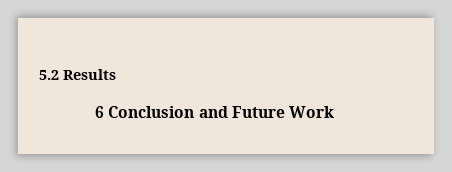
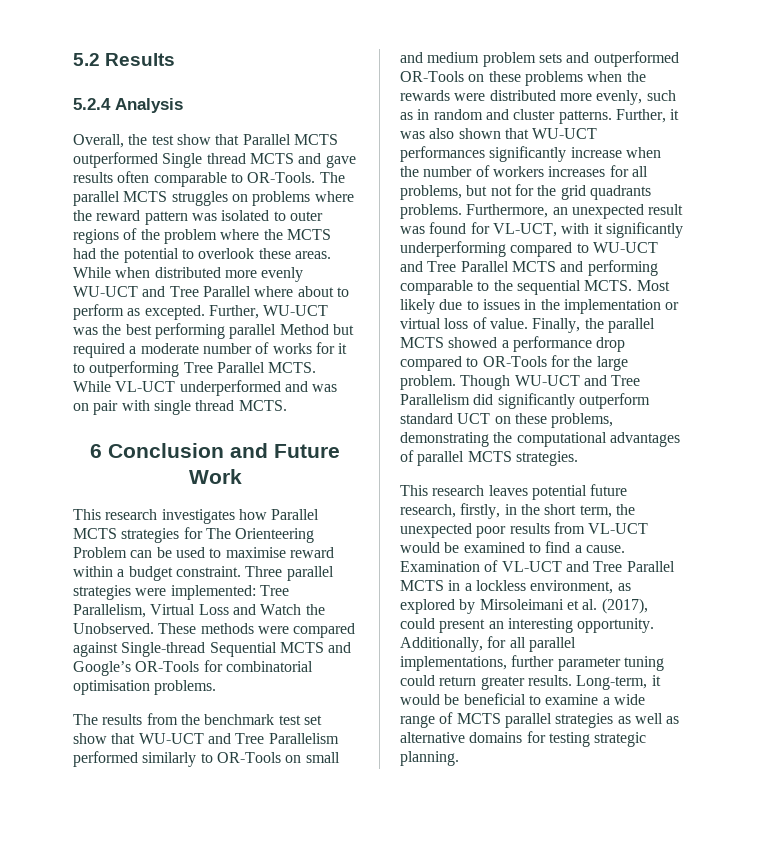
+ 5.2.4 Analysis
+ Overall, the test show that Parallel MCTS outperformed Single thread MCTS and gave results often comparable to OR-Tools. The parallel MCTS struggles on problems where the reward pattern was isolated to outer regions of the problem where the MCTS had the potential to overlook these areas. While when distributed more evenly WU-UCT and Tree Parallel where about to perform as excepted. Further, WU-UCT was the best performing parallel Method but required a moderate number of works for it to outperforming Tree Parallel MCTS. While VL-UCT underperformed and was on pair with single thread MCTS.
+ This research investigates how Parallel MCTS strategies for The Orienteering Problem can be used to maximise reward within a budget constraint. Three parallel strategies were implemented: Tree Parallelism, Virtual Loss and Watch the Unobserved. These methods were compared against Single-thread Sequential MCTS and Google’s OR-Tools for combinatorial optimisation problems.
+ The results from the benchmark test set show that WU-UCT and Tree Parallelism performed similarly to OR-Tools on small and medium problem sets and outperformed OR-Tools on these problems when the rewards were distributed more evenly, such as in random and cluster patterns. Further, it was also shown that WU-UCT performances significantly increase when the number of workers increases for all problems, but not for the grid quadrants problems. Furthermore, an unexpected result was found for VL-UCT, with it significantly underperforming compared to WU-UCT and Tree Parallel MCTS and performing comparable to the sequential MCTS. Most likely due to issues in the implementation or virtual loss of value. Finally, the parallel MCTS showed a performance drop compared to OR-Tools for the large problem. Though WU-UCT and Tree Parallelism did significantly outperform standard UCT on these problems, demonstrating the computational advantages of parallel MCTS strategies.
+ This research leaves potential future research, firstly, in the short term, the unexpected poor results from VL-UCT would be examined to find a cause. Examination of VL-UCT and Tree Parallel MCTS in a lockless environment, as explored by Mirsoleimani et al. (2017), could present an interesting opportunity. Additionally, for all parallel implementations, further parameter tuning could return greater results. Long-term, it would be beneficial to examine a wide range of MCTS parallel strategies as well as alternative domains for testing strategic planning.

